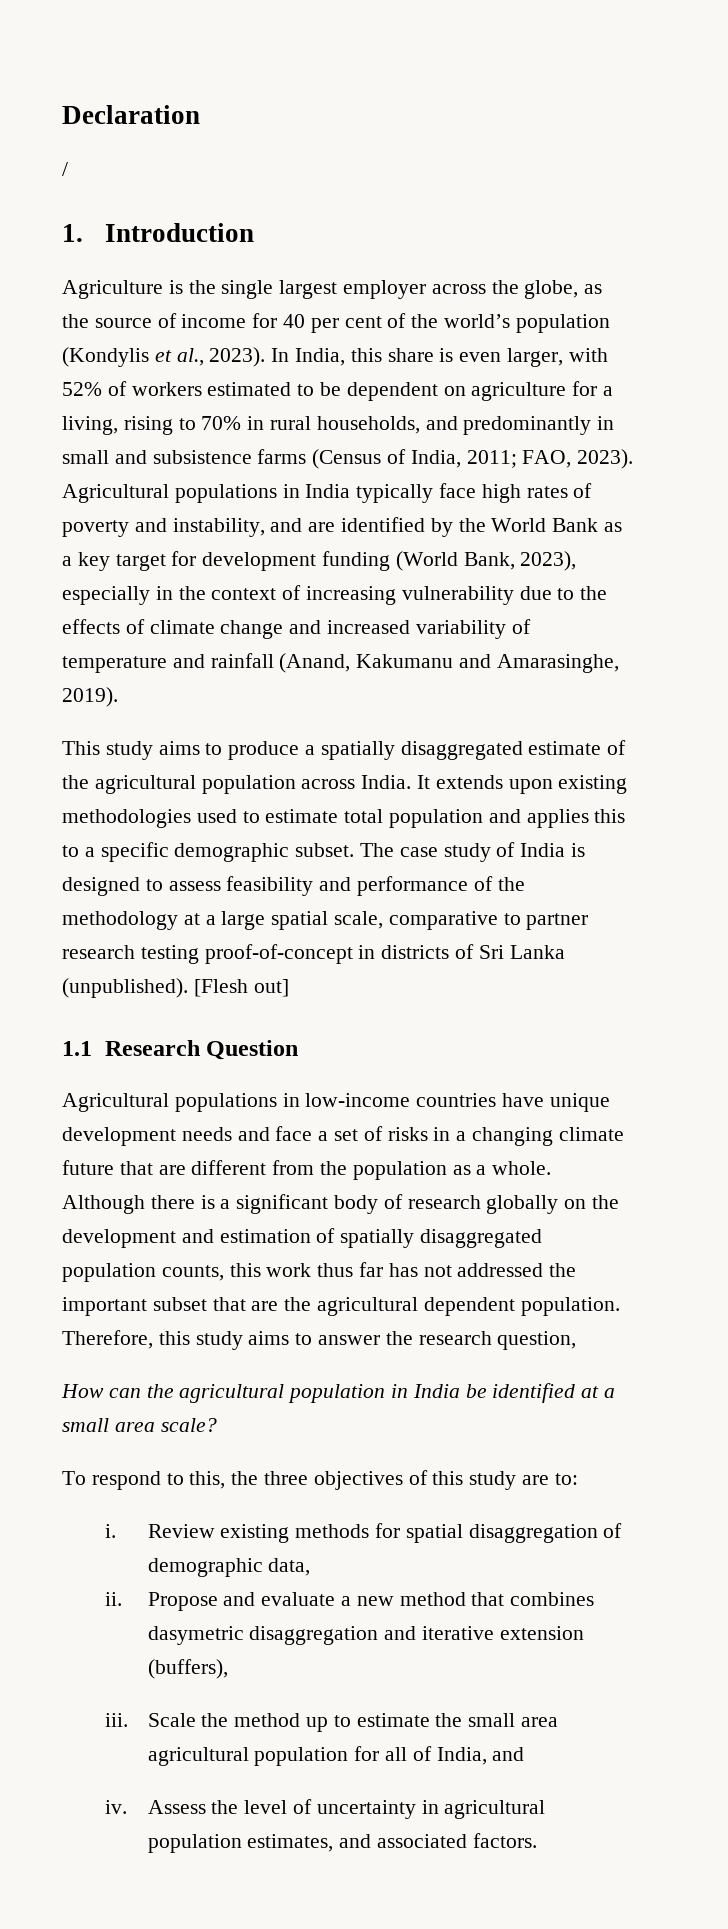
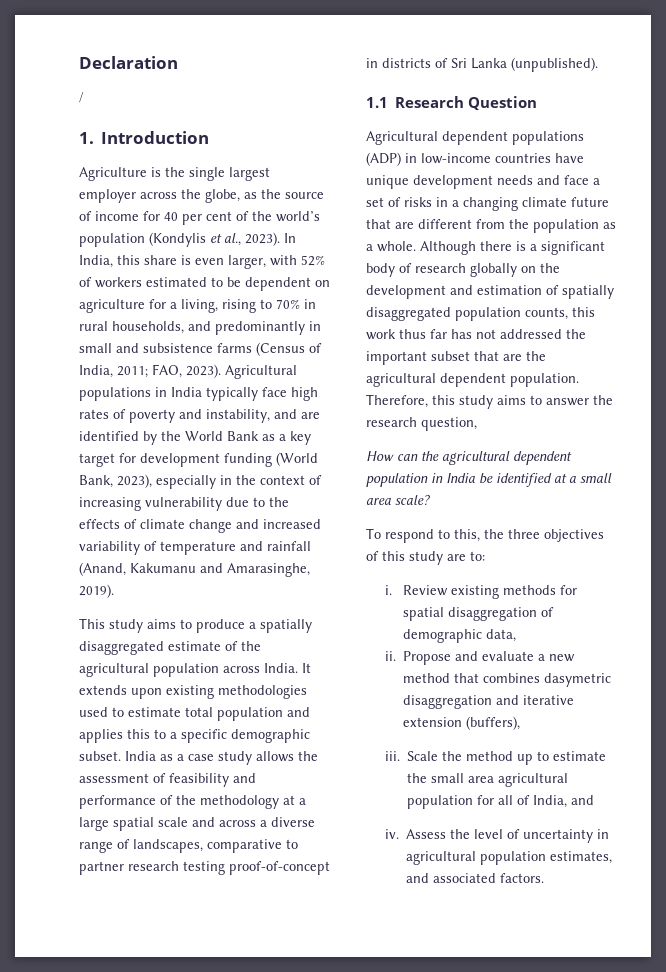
- The case study of India is designed to assess feasibility and performance of the methodology at a large spatial scale, comparative to partner research testing proof-of-concept in districts of Sri Lanka (unpublished). [Flesh out]
+ India as a case study allows the assessment of feasibility and performance of the methodology at a large spatial scale and across a diverse range of landscapes, comparative to partner research testing proof-of-concept in districts of Sri Lanka (unpublished).
- Agricultural populations in low-income countries have unique development needs and face a set of risks in a changing climate future that are different from the population as a whole.
+ Agricultural dependent populations (ADP) in low-income countries have unique development needs and face a set of risks in a changing climate future that are different from the population as a whole.
- How can the agricultural population in India be identified at a small area scale?
+ How can the agricultural dependent population in India be identified at a small area scale?

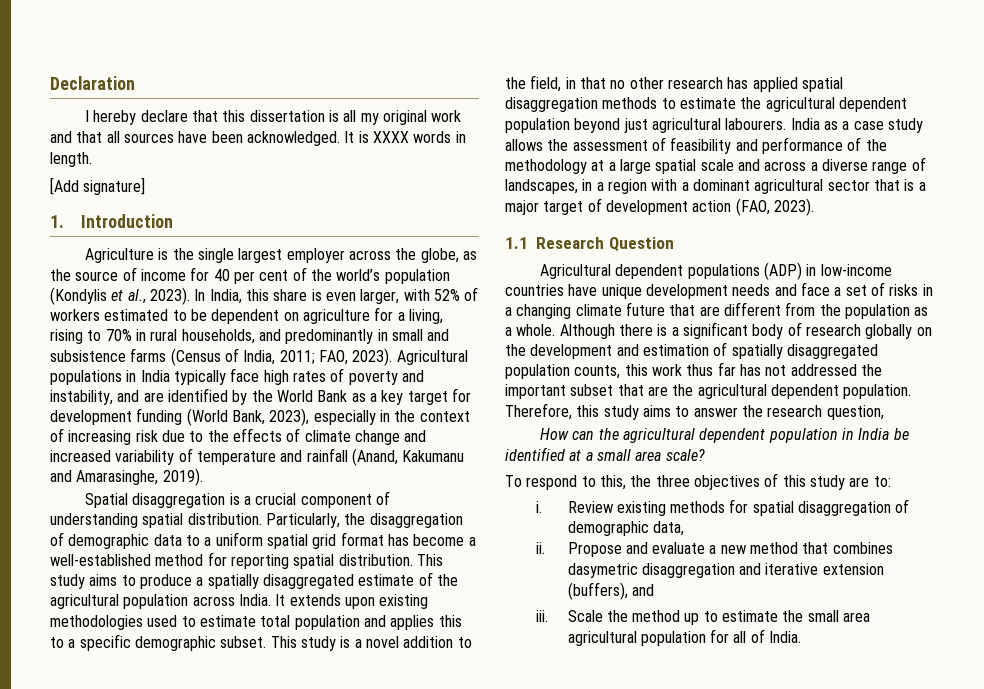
- /
+ I hereby declare that this dissertation is all my original work and that all sources have been acknowledged. It is XXXX words in length.
+ [Add signature]
- Agricultural populations in India typically face high rates of poverty and instability, and are identified by the World Bank as a key target for development funding (World Bank, 2023), especially in the context of increasing vulnerability due to the effects of climate change and increased variability of temperature and rainfall (Anand, Kakumanu and Amarasinghe, 2019).
+ Agricultural populations in India typically face high rates of poverty and instability, and are identified by the World Bank as a key target for development funding (World Bank, 2023), especially in the context of increasing risk due to the effects of climate change and increased variability of temperature and rainfall (Anand, Kakumanu and Amarasinghe, 2019).
+ Spatial disaggregation is a crucial component of understanding spatial distribution. Particularly, the disaggregation of demographic data to a uniform spatial grid format has become a well-established method for reporting spatial distribution.
+ This study is a novel addition to the field, in that no other research has applied spatial disaggregation methods to estimate the agricultural dependent population beyond just agricultural labourers.
- India as a case study allows the assessment of feasibility and performance of the methodology at a large spatial scale and across a diverse range of landscapes, comparative to partner research testing proof-of-concept in districts of Sri Lanka (unpublished).
+ India as a case study allows the assessment of feasibility and performance of the methodology at a large spatial scale and across a diverse range of landscapes, in a region with a dominant agricultural sector that is a major target of development action (FAO, 2023).
- Propose and evaluate a new method that combines dasymetric disaggregation and iterative extension (buffers),
+ Propose and evaluate a new method that combines dasymetric disaggregation and iterative extension (buffers), and
- Scale the method up to estimate the small area agricultural population for all of India, and
- iv. Assess the level of uncertainty in agricultural population estimates, and associated factors.
+ Scale the method up to estimate the small area agricultural population for all of India.

